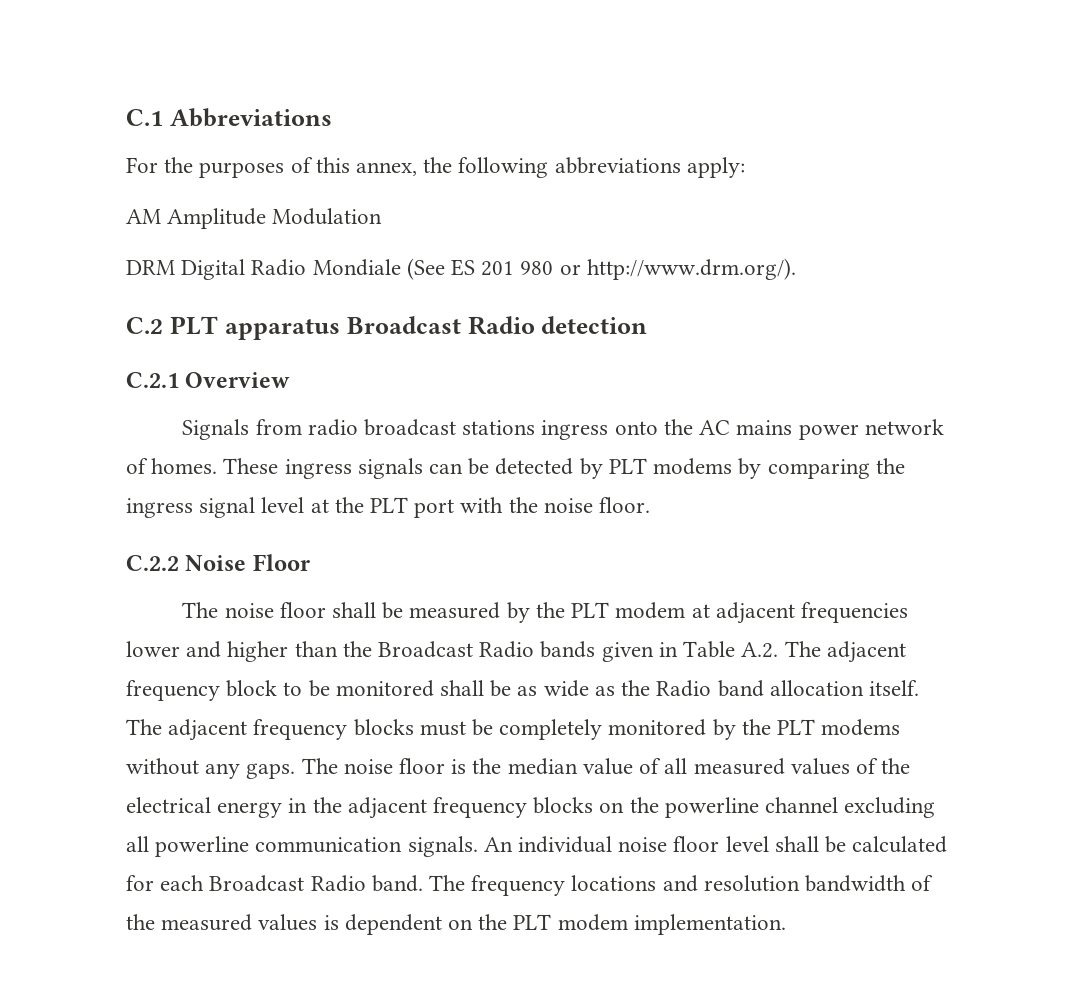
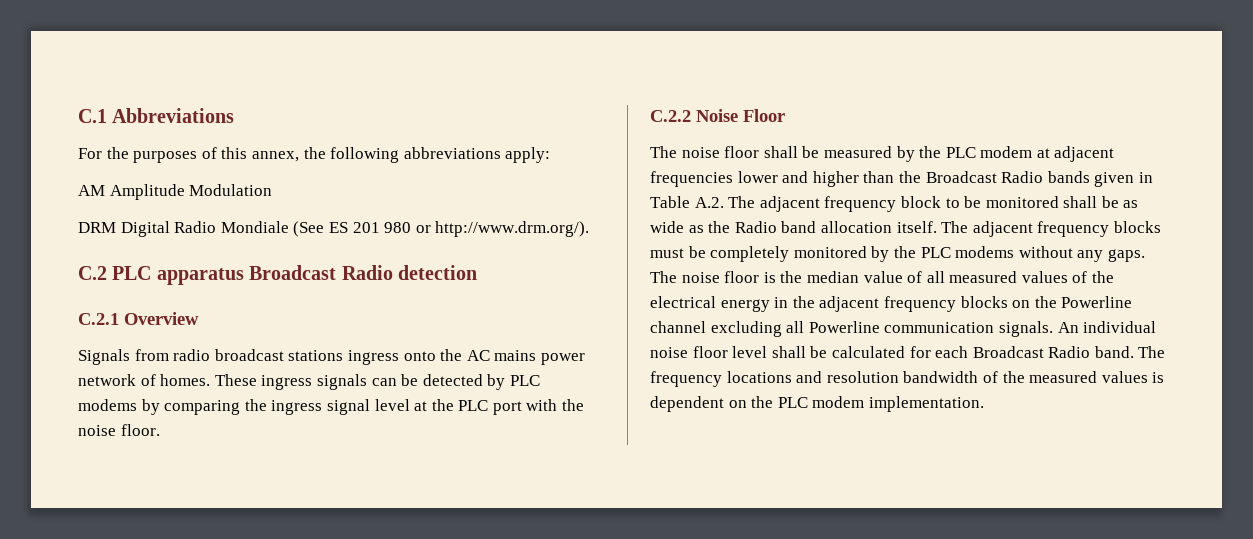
- C.2 PLT apparatus Broadcast Radio detection
+ C.2 PLC apparatus Broadcast Radio detection
- These ingress signals can be detected by PLT modems by comparing the ingress signal level at the PLT port with the noise floor.
+ These ingress signals can be detected by PLC modems by comparing the ingress signal level at the PLC port with the noise floor.
- The noise floor shall be measured by the PLT modem at adjacent frequencies lower and higher than the Broadcast Radio bands given in Table A.2. The adjacent frequency block to be monitored shall be as wide as the Radio band allocation itself.
+ The noise floor shall be measured by the PLC modem at adjacent frequencies lower and higher than the Broadcast Radio bands given in Table A.2. The adjacent frequency block to be monitored shall be as wide as the Radio band allocation itself.
- The adjacent frequency blocks must be completely monitored by the PLT modems without any gaps.
+ The adjacent frequency blocks must be completely monitored by the PLC modems without any gaps.
- The noise floor is the median value of all measured values of the electrical energy in the adjacent frequency blocks on the powerline channel excluding all powerline communication signals.
+ The noise floor is the median value of all measured values of the electrical energy in the adjacent frequency blocks on the Powerline channel excluding all Powerline communication signals.
- The frequency locations and resolution bandwidth of the measured values is dependent on the PLT modem implementation.
+ The frequency locations and resolution bandwidth of the measured values is dependent on the PLC modem implementation.

